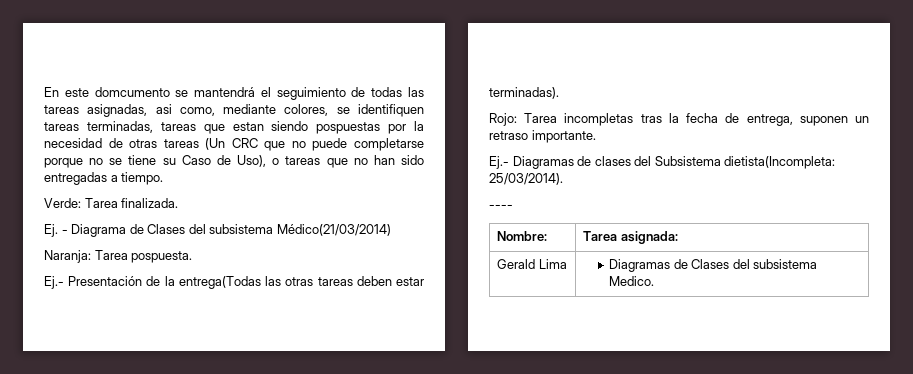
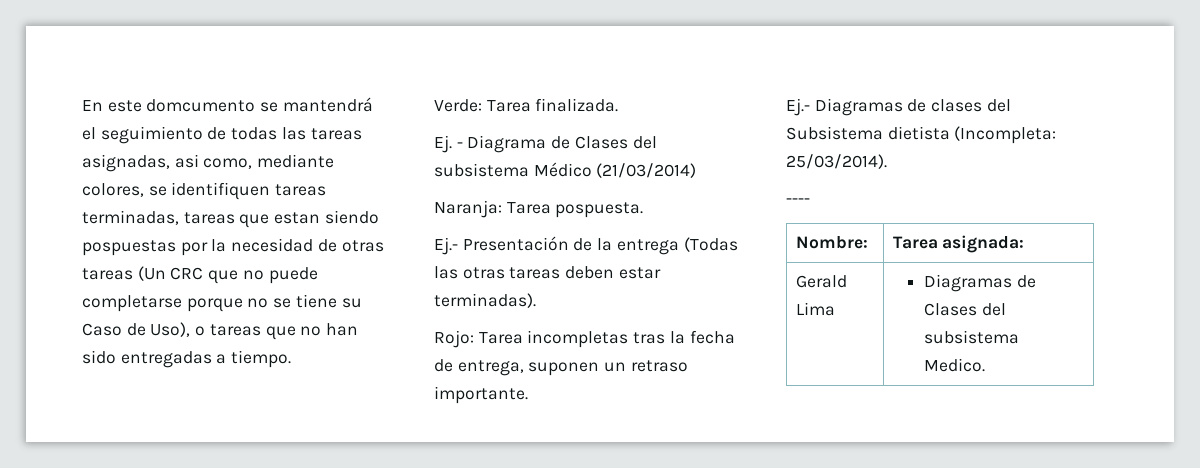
- Ej. - Diagrama de Clases del subsistema Médico(21/03/2014)
+ Ej. - Diagrama de Clases del subsistema Médico (21/03/2014)
- Ej.- Presentación de la entrega(Todas las otras tareas deben estar terminadas).
+ Ej.- Presentación de la entrega (Todas las otras tareas deben estar terminadas).
- Ej.- Diagramas de clases del Subsistema dietista(Incompleta: 25/03/2014).
+ Ej.- Diagramas de clases del Subsistema dietista (Incompleta: 25/03/2014).

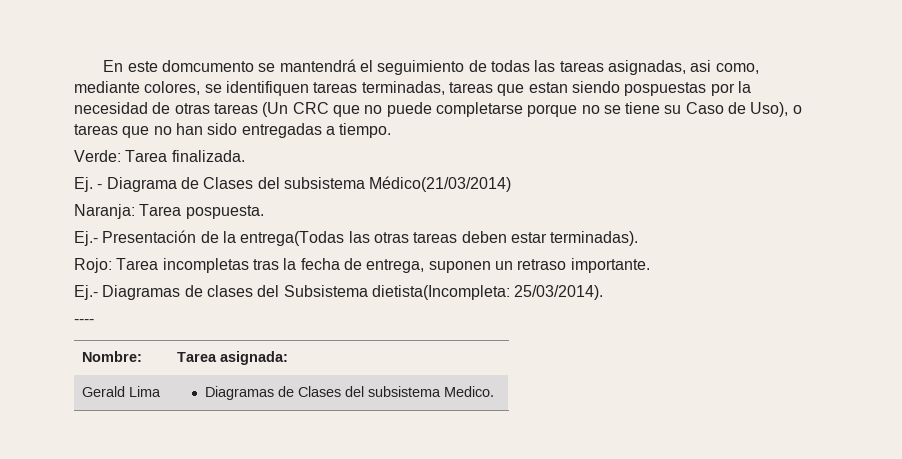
- Ej. - Diagrama de Clases del subsistema Médico (21/03/2014)
+ Ej. - Diagrama de Clases del subsistema Médico(21/03/2014)
- Ej.- Presentación de la entrega (Todas las otras tareas deben estar terminadas).
+ Ej.- Presentación de la entrega(Todas las otras tareas deben estar terminadas).
- Ej.- Diagramas de clases del Subsistema dietista (Incompleta: 25/03/2014).
+ Ej.- Diagramas de clases del Subsistema dietista(Incompleta: 25/03/2014).

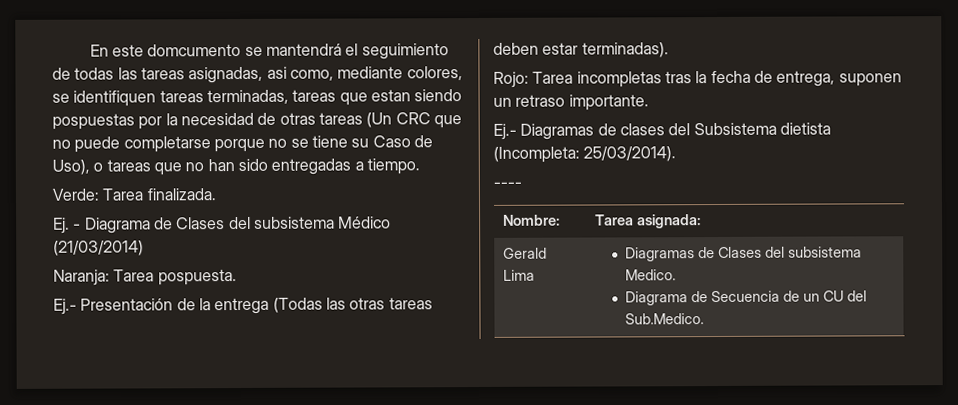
- Ej. - Diagrama de Clases del subsistema Médico(21/03/2014)
+ Ej. - Diagrama de Clases del subsistema Médico (21/03/2014)
- Ej.- Presentación de la entrega(Todas las otras tareas deben estar terminadas).
+ Ej.- Presentación de la entrega (Todas las otras tareas deben estar terminadas).
- Ej.- Diagramas de clases del Subsistema dietista(Incompleta: 25/03/2014).
+ Ej.- Diagramas de clases del Subsistema dietista (Incompleta: 25/03/2014).
  Gerald Lima | Diagramas de Clases del subsistema Medico.
+ Diagrama de Secuencia de un CU del Sub.Medico.

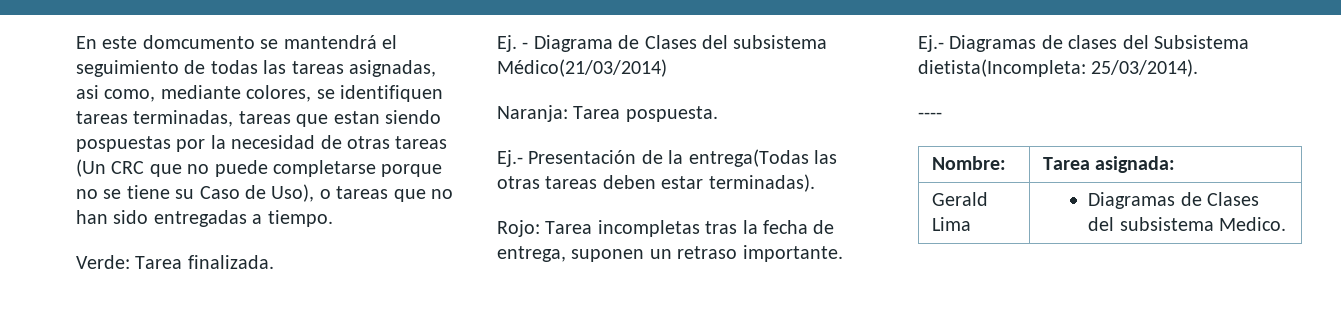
- Ej. - Diagrama de Clases del subsistema Médico (21/03/2014)
+ Ej. - Diagrama de Clases del subsistema Médico(21/03/2014)
- Ej.- Presentación de la entrega (Todas las otras tareas deben estar terminadas).
+ Ej.- Presentación de la entrega(Todas las otras tareas deben estar terminadas).
- Ej.- Diagramas de clases del Subsistema dietista (Incompleta: 25/03/2014).
+ Ej.- Diagramas de clases del Subsistema dietista(Incompleta: 25/03/2014).
  Gerald Lima | Diagramas de Clases del subsistema Medico.
- Diagrama de Secuencia de un CU del Sub.Medico.

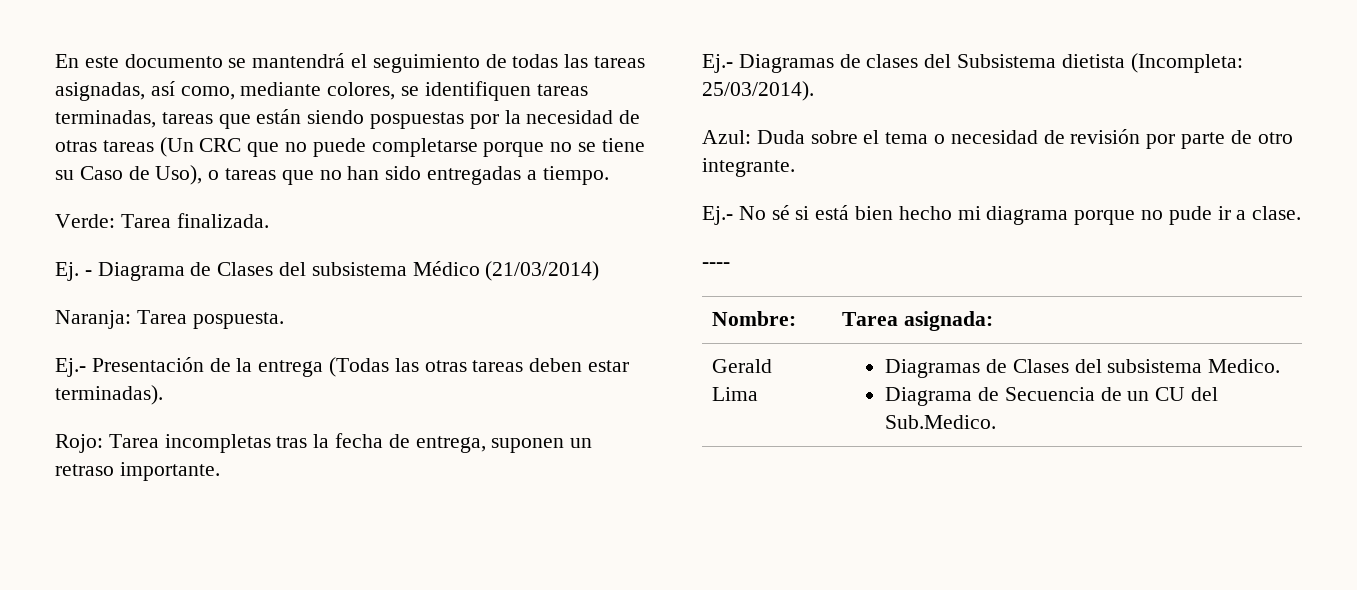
- En este domcumento se mantendrá el seguimiento de todas las tareas asignadas, asi como, mediante colores, se identifiquen tareas terminadas, tareas que estan siendo pospuestas por la necesidad de otras tareas (Un CRC que no puede completarse porque no se tiene su Caso de Uso), o tareas que no han sido entregadas a tiempo.
+ En este documento se mantendrá el seguimiento de todas las tareas asignadas, así como, mediante colores, se identifiquen tareas terminadas, tareas que están siendo pospuestas por la necesidad de otras tareas (Un CRC que no puede completarse porque no se tiene su Caso de Uso), o tareas que no han sido entregadas a tiempo.
- Ej. - Diagrama de Clases del subsistema Médico(21/03/2014)
+ Ej. - Diagrama de Clases del subsistema Médico (21/03/2014)
- Ej.- Presentación de la entrega(Todas las otras tareas deben estar terminadas).
+ Ej.- Presentación de la entrega (Todas las otras tareas deben estar terminadas).
- Ej.- Diagramas de clases del Subsistema dietista(Incompleta: 25/03/2014).
+ Ej.- Diagramas de clases del Subsistema dietista (Incompleta: 25/03/2014).
+ Azul: Duda sobre el tema o necesidad de revisión por parte de otro integrante.
+ Ej.- No sé si está bien hecho mi diagrama porque no pude ir a clase.
  Gerald Lima | Diagramas de Clases del subsistema Medico.
+ Diagrama de Secuencia de un CU del Sub.Medico.

